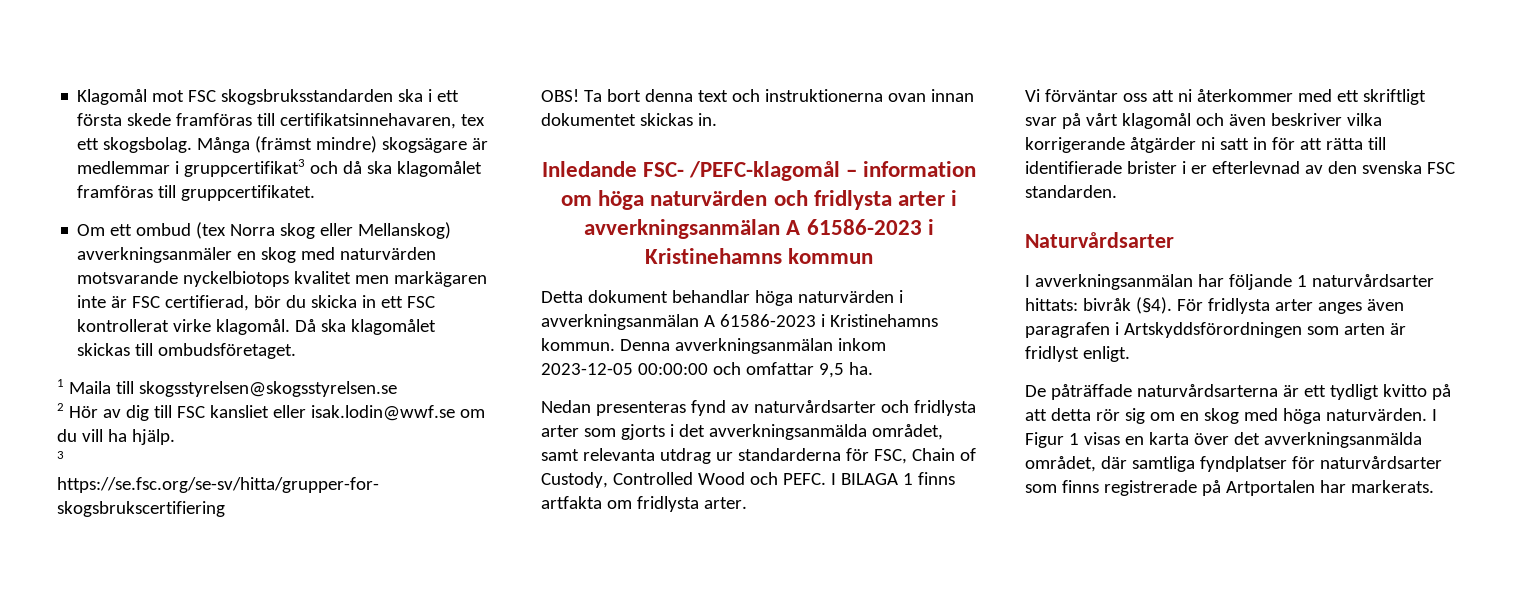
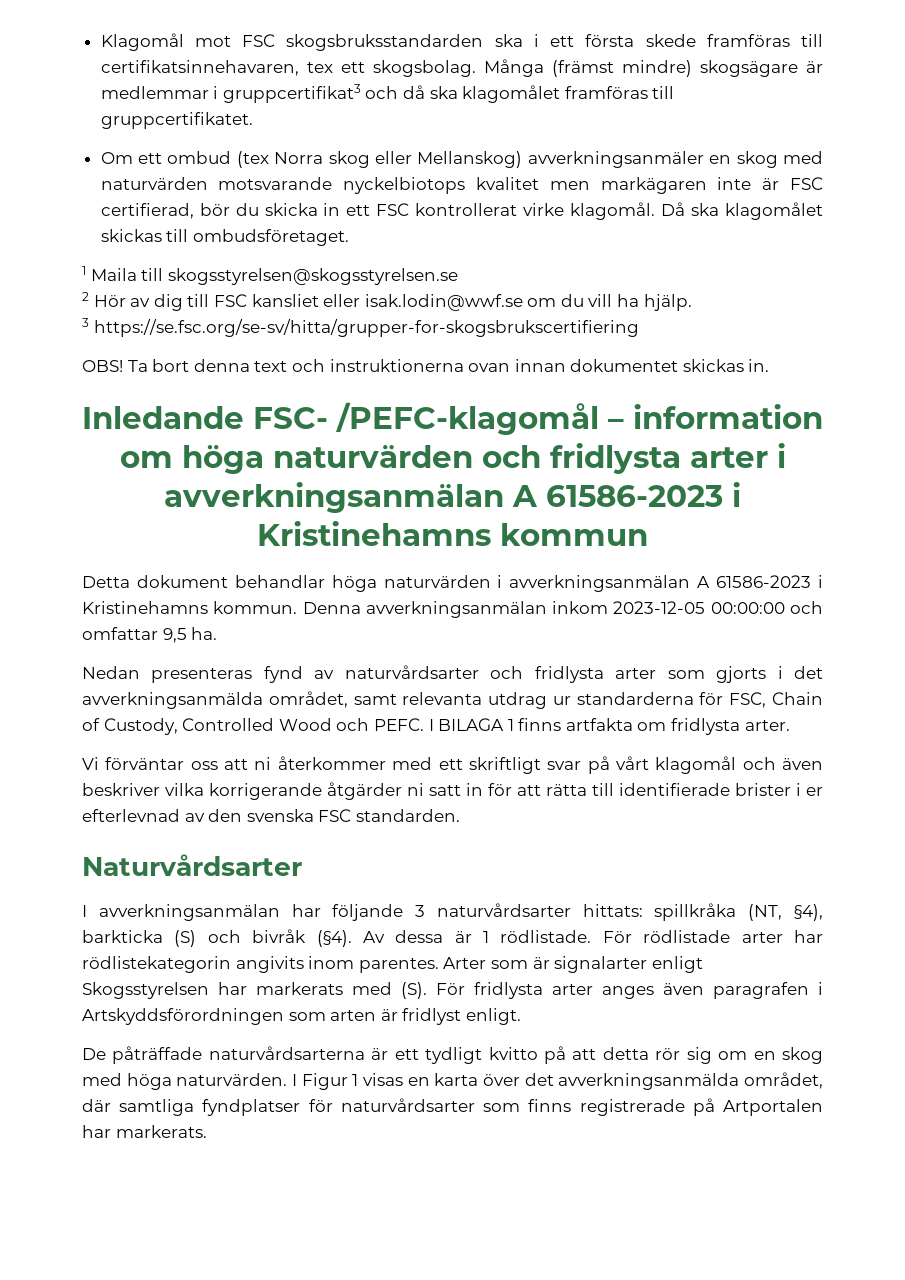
- I avverkningsanmälan har följande 1 naturvårdsarter hittats: bivråk (§4). För fridlysta arter anges även paragrafen i Artskyddsförordningen som arten är fridlyst enligt.
+ I avverkningsanmälan har följande 3 naturvårdsarter hittats: spillkråka (NT, §4), barkticka (S) och bivråk (§4). Av dessa är 1 rödlistade. För rödlistade arter har rödlistekategorin angivits inom parentes. Arter som är signalarter enligt Skogsstyrelsen har markerats med (S). För fridlysta arter anges även paragrafen i Artskyddsförordningen som arten är fridlyst enligt.

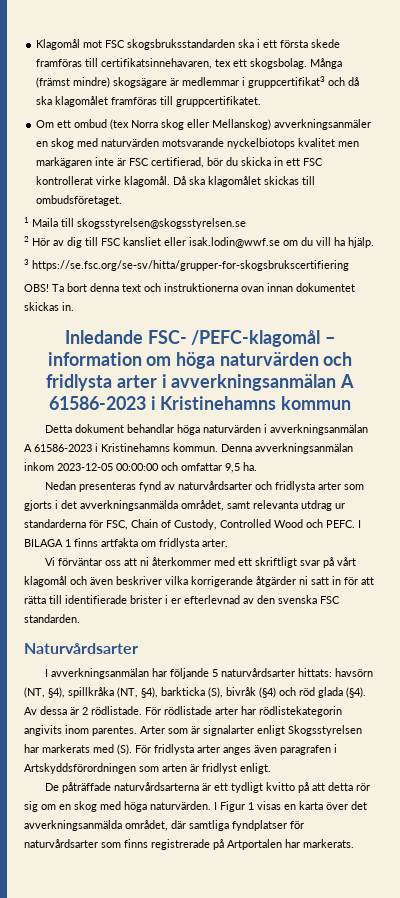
- I avverkningsanmälan har följande 3 naturvårdsarter hittats: spillkråka (NT, §4), barkticka (S) och bivråk (§4).
+ I avverkningsanmälan har följande 5 naturvårdsarter hittats: havsörn (NT, §4), spillkråka (NT, §4), barkticka (S), bivråk (§4) och röd glada (§4).
- Av dessa är 1 rödlistade.
+ Av dessa är 2 rödlistade.

